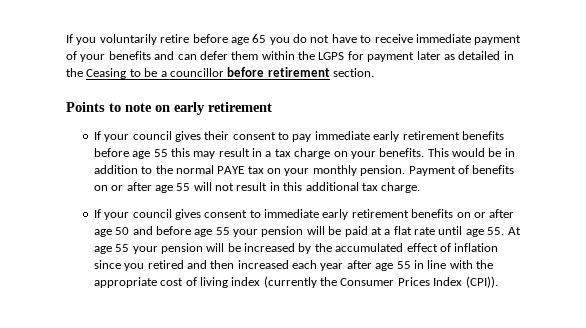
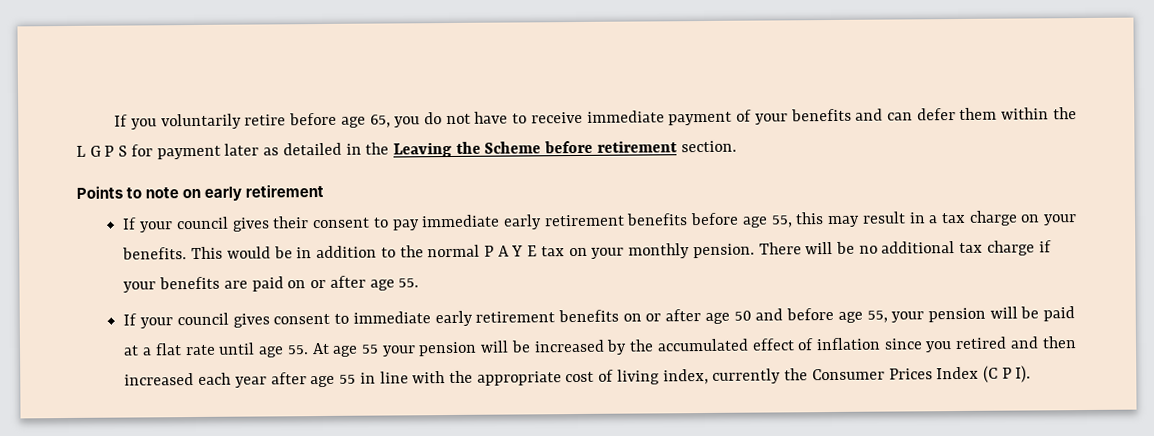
- If you voluntarily retire before age 65 you do not have to receive immediate payment of your benefits and can defer them within the LGPS for payment later as detailed in the Ceasing to be a councillor before retirement section.
+ If you voluntarily retire before age 65, you do not have to receive immediate payment of your benefits and can defer them within the L G P S for payment later as detailed in the Leaving the Scheme before retirement section.
- If your council gives their consent to pay immediate early retirement benefits before age 55 this may result in a tax charge on your benefits.
+ If your council gives their consent to pay immediate early retirement benefits before age 55, this may result in a tax charge on your benefits.
- This would be in addition to the normal PAYE tax on your monthly pension.
+ This would be in addition to the normal P A Y E tax on your monthly pension.
- Payment of benefits on or after age 55 will not result in this additional tax charge.
+ There will be no additional tax charge if your benefits are paid on or after age 55.
- If your council gives consent to immediate early retirement benefits on or after age 50 and before age 55 your pension will be paid at a flat rate until age 55. At age 55 your pension will be increased by the accumulated effect of inflation since you retired and then increased each year after age 55 in line with the appropriate cost of living index (currently the Consumer Prices Index (CPI)).
+ If your council gives consent to immediate early retirement benefits on or after age 50 and before age 55, your pension will be paid at a flat rate until age 55. At age 55 your pension will be increased by the accumulated effect of inflation since you retired and then increased each year after age 55 in line with the appropriate cost of living index, currently the Consumer Prices Index (C P I).

